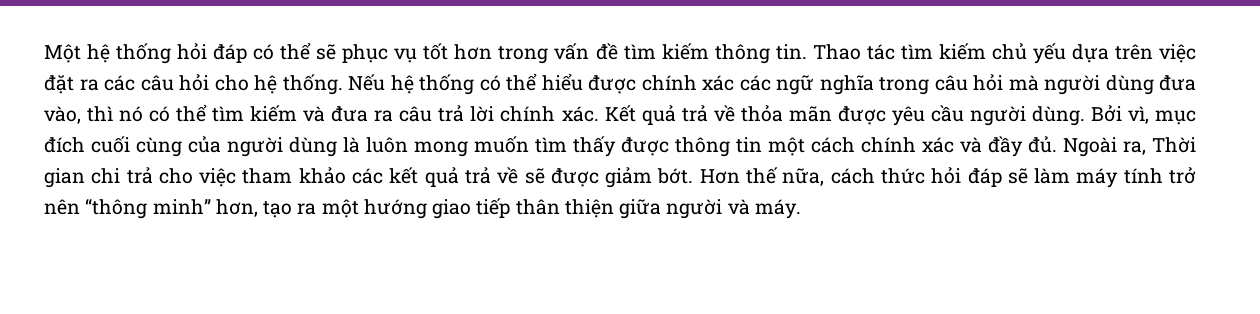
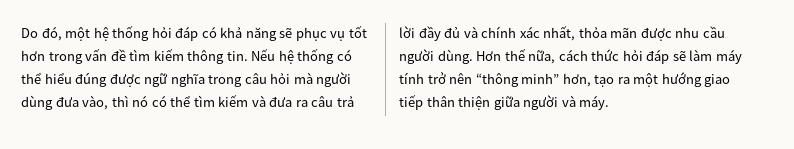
- Một hệ thống hỏi đáp có thể sẽ phục vụ tốt hơn trong vấn đề tìm kiếm thông tin.
+ Do đó, một hệ thống hỏi đáp có khả năng sẽ phục vụ tốt hơn trong vấn đề tìm kiếm thông tin.
- Thao tác tìm kiếm chủ yếu dựa trên việc đặt ra các câu hỏi cho hệ thống.
- Nếu hệ thống có thể hiểu được chính xác các ngữ nghĩa trong câu hỏi mà người dùng đưa vào, thì nó có thể tìm kiếm và đưa ra câu trả lời chính xác. Kết quả trả về thỏa mãn được yêu cầu người dùng.
+ Nếu hệ thống có thể hiểu đúng được ngữ nghĩa trong câu hỏi mà người dùng đưa vào, thì nó có thể tìm kiếm và đưa ra câu trả lời đầy đủ và chính xác nhất, thỏa mãn được nhu cầu người dùng.
- Bởi vì, mục đích cuối cùng của người dùng là luôn mong muốn tìm thấy được thông tin một cách chính xác và đầy đủ. Ngoài ra, Thời gian chi trả cho việc tham khảo các kết quả trả về sẽ được giảm bớt.

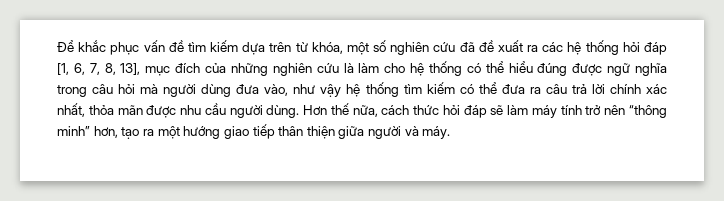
- Do đó, một hệ thống hỏi đáp có khả năng sẽ phục vụ tốt hơn trong vấn đề tìm kiếm thông tin. Nếu hệ thống có thể hiểu đúng được ngữ nghĩa trong câu hỏi mà người dùng đưa vào, thì nó có thể tìm kiếm và đưa ra câu trả lời đầy đủ và chính xác nhất, thỏa mãn được nhu cầu người dùng.
+ Để khắc phục vấn đề tìm kiếm dựa trên từ khóa, một số nghiên cứu đã đề xuất ra các hệ thống hỏi đáp [1, 6, 7, 8, 13], mục đích của những nghiên cứu là làm cho hệ thống có thể hiểu đúng được ngữ nghĩa trong câu hỏi mà người dùng đưa vào, như vậy hệ thống tìm kiếm có thể đưa ra câu trả lời chính xác nhất, thỏa mãn được nhu cầu người dùng.

